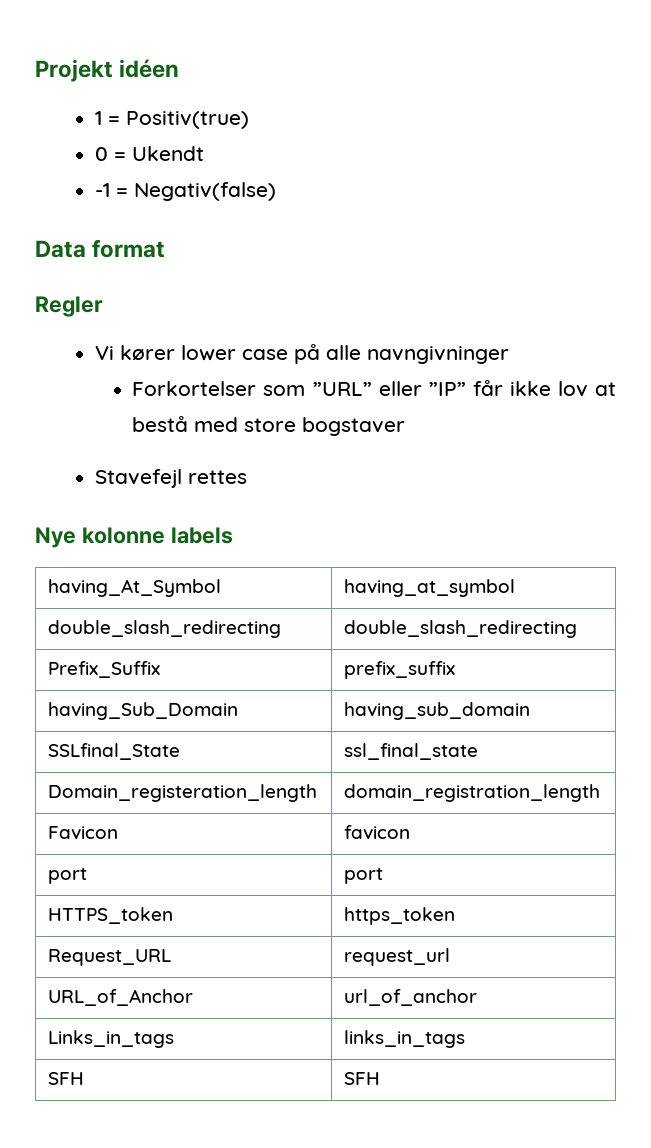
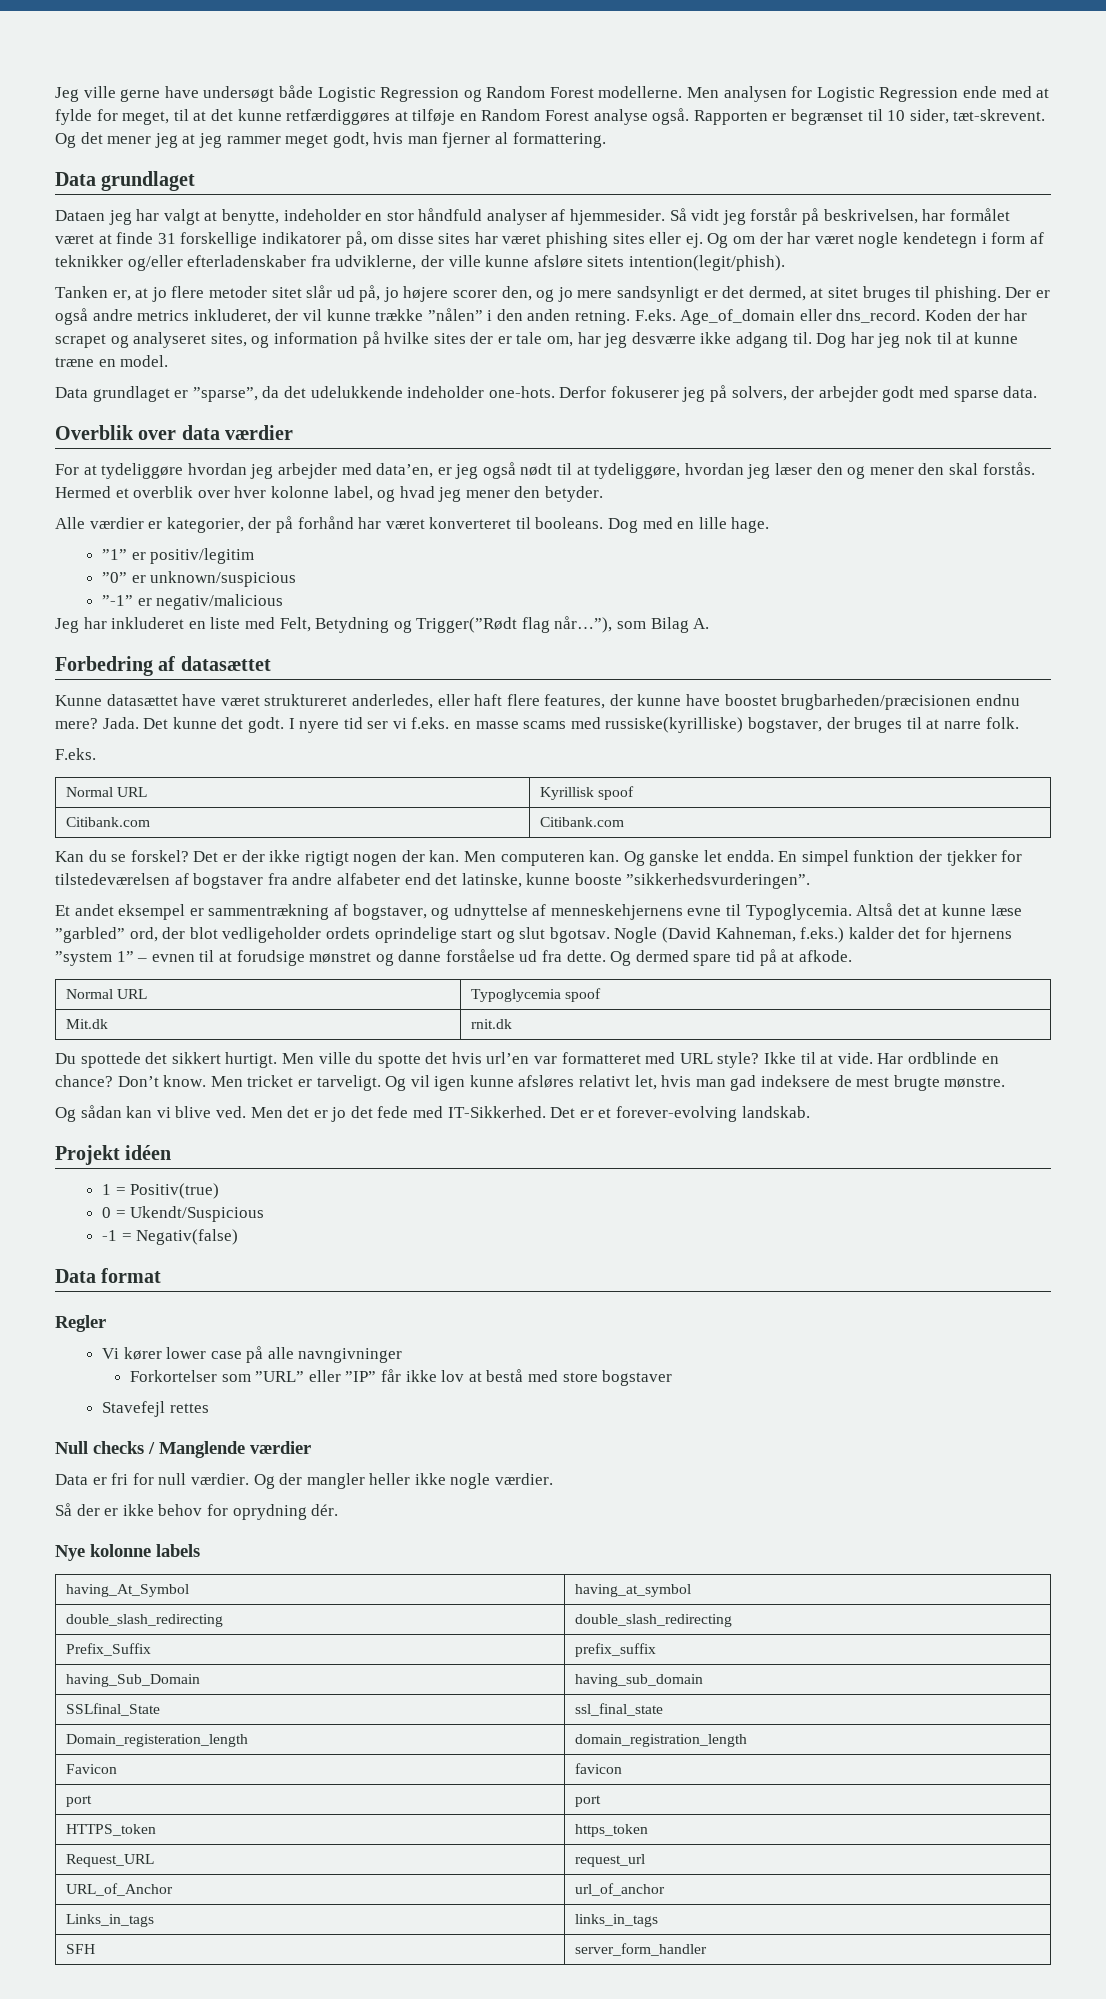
+ Jeg ville gerne have undersøgt både Logistic Regression og Random Forest modellerne. Men analysen for Logistic Regression ende med at fylde for meget, til at det kunne retfærdiggøres at tilføje en Random Forest analyse også. Rapporten er begrænset til 10 sider, tæt-skrevent. Og det mener jeg at jeg rammer meget godt, hvis man fjerner al formattering.
+ Data grundlaget
+ Dataen jeg har valgt at benytte, indeholder en stor håndfuld analyser af hjemmesider. Så vidt jeg forstår på beskrivelsen, har formålet været at finde 31 forskellige indikatorer på, om disse sites har været phishing sites eller ej. Og om der har været nogle kendetegn i form af teknikker og/eller efterladenskaber fra udviklerne, der ville kunne afsløre sitets intention(legit/phish).
+ Tanken er, at jo flere metoder sitet slår ud på, jo højere scorer den, og jo mere sandsynligt er det dermed, at sitet bruges til phishing. Der er også andre metrics inkluderet, der vil kunne trække ”nålen” i den anden retning. F.eks. Age_of_domain eller dns_record. Koden der har scrapet og analyseret sites, og information på hvilke sites der er tale om, har jeg desværre ikke adgang til. Dog har jeg nok til at kunne træne en model.
+ Data grundlaget er ”sparse”, da det udelukkende indeholder one-hots. Derfor fokuserer jeg på solvers, der arbejder godt med sparse data.
+ Overblik over data værdier
+ For at tydeliggøre hvordan jeg arbejder med data’en, er jeg også nødt til at tydeliggøre, hvordan jeg læser den og mener den skal forstås. Hermed et overblik over hver kolonne label, og hvad jeg mener den betyder.
+ Alle værdier er kategorier, der på forhånd har været konverteret til booleans. Dog med en lille hage.
+ ”1” er positiv/legitim
+ ”0” er unknown/suspicious
+ ”-1” er negativ/malicious
+ Jeg har inkluderet en liste med Felt, Betydning og Trigger(”Rødt flag når…”), som Bilag A.
+ Forbedring af datasættet
+ Kunne datasættet have været struktureret anderledes, eller haft flere features, der kunne have boostet brugbarheden/præcisionen endnu mere? Jada. Det kunne det godt. I nyere tid ser vi f.eks. en masse scams med russiske(kyrilliske) bogstaver, der bruges til at narre folk.
+ F.eks.
+ Normal URL | Kyrillisk spoof
+ Citibank.com | Citibаnk.com
+ Kan du se forskel? Det er der ikke rigtigt nogen der kan. Men computeren kan. Og ganske let endda. En simpel funktion der tjekker for tilstedeværelsen af bogstaver fra andre alfabeter end det latinske, kunne booste ”sikkerhedsvurderingen”.
+ Et andet eksempel er sammentrækning af bogstaver, og udnyttelse af menneskehjernens evne til Typoglycemia. Altså det at kunne læse ”garbled” ord, der blot vedligeholder ordets oprindelige start og slut bgotsav. Nogle (David Kahneman, f.eks.) kalder det for hjernens ”system 1” – evnen til at forudsige mønstret og danne forståelse ud fra dette. Og dermed spare tid på at afkode.
+ Normal URL | Typoglycemia spoof
+ Mit.dk | rnit.dk
+ Du spottede det sikkert hurtigt. Men ville du spotte det hvis url’en var formatteret med URL style? Ikke til at vide. Har ordblinde en chance? Don’t know. Men tricket er tarveligt. Og vil igen kunne afsløres relativt let, hvis man gad indeksere de mest brugte mønstre.
+ Og sådan kan vi blive ved. Men det er jo det fede med IT-Sikkerhed. Det er et forever-evolving landskab.
- 0 = Ukendt
+ 0 = Ukendt/Suspicious
+ Null checks / Manglende værdier
+ Data er fri for null værdier. Og der mangler heller ikke nogle værdier.
+ Så der er ikke behov for oprydning dér.
- SFH | SFH
+ SFH | server_form_handler

